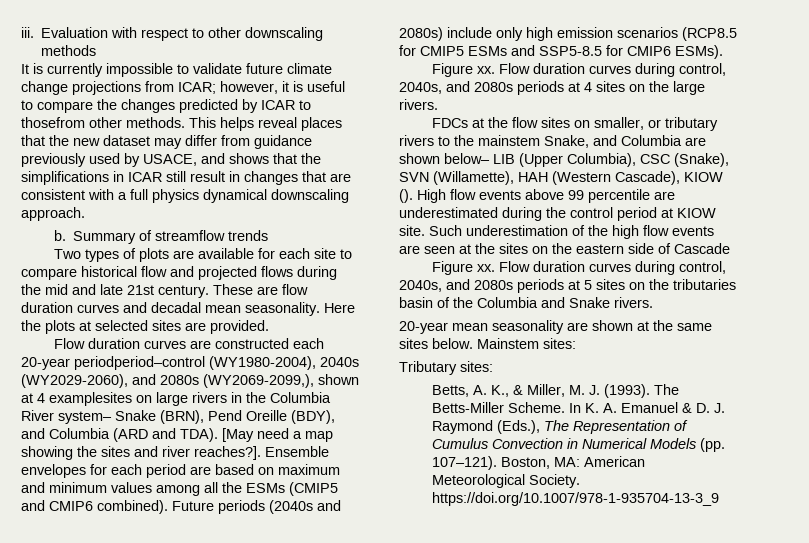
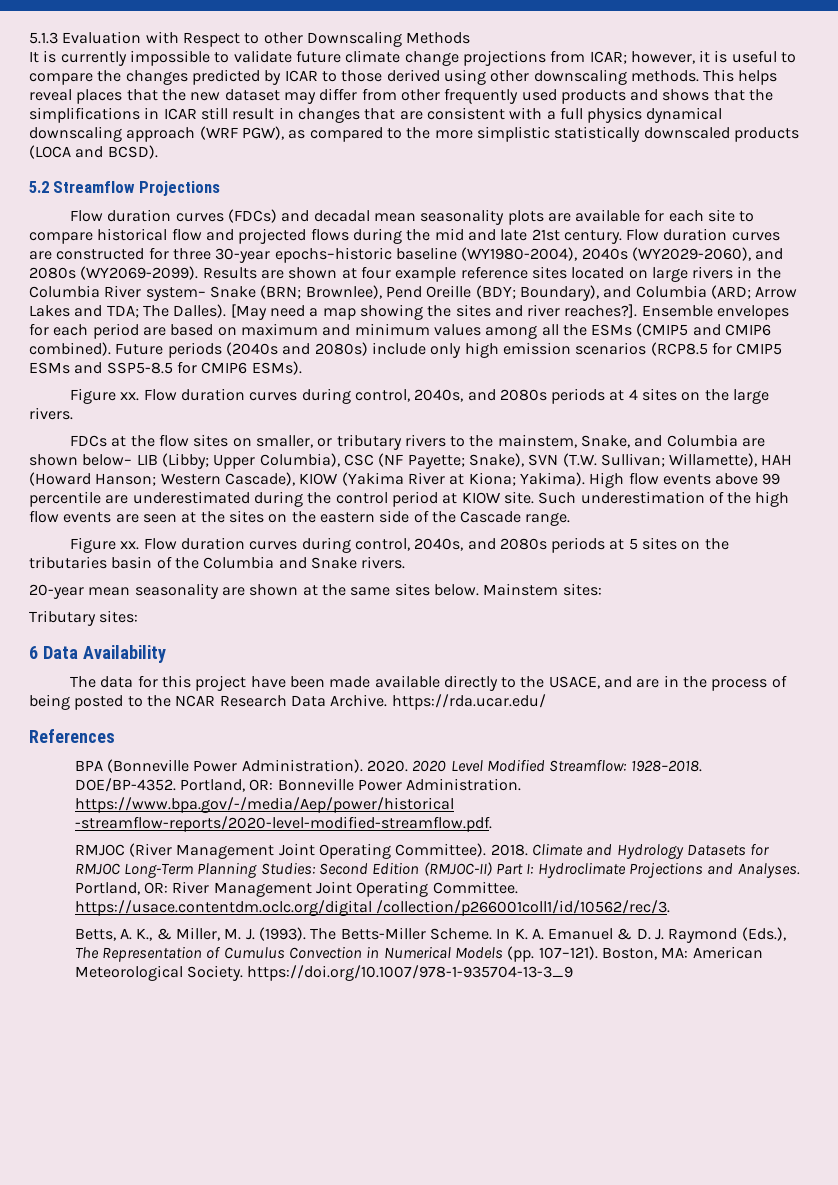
- iii. Evaluation with respect to other downscaling methods
+ 5.1.3 Evaluation with Respect to other Downscaling Methods
- It is currently impossible to validate future climate change projections from ICAR; however, it is useful to compare the changes predicted by ICAR to thosefrom other methods.
+ It is currently impossible to validate future climate change projections from ICAR; however, it is useful to compare the changes predicted by ICAR to those derived using other downscaling methods.
- This helps reveal places that the new dataset may differ from guidance previously used by USACE, and shows that the simplifications in ICAR still result in changes that are consistent with a full physics dynamical downscaling approach.
- b. Summary of streamflow trends
- Two types of plots are available for each site to compare historical flow and projected flows during the mid and late 21st century. These are flow duration curves and decadal mean seasonality. Here the plots at selected sites are provided.
- Flow duration curves are constructed each 20-year periodperiod–control (WY1980-2004), 2040s (WY2029-2060), and 2080s (WY2069-2099,), shown at 4 examplesites on large rivers in the Columbia River system– Snake (BRN), Pend Oreille (BDY), and Columbia (ARD and TDA).
+ This helps reveal places that the new dataset may differ from other frequently used products and shows that the simplifications in ICAR still result in changes that are consistent with a full physics dynamical downscaling approach (WRF PGW), as compared to the more simplistic statistically downscaled products (LOCA and BCSD).
+ 5.2 Streamflow Projections
+ Flow duration curves (FDCs) and decadal mean seasonality plots are available for each site to compare historical flow and projected flows during the mid and late 21st century. Flow duration curves are constructed for three 30-year epochs–historic baseline (WY1980-2004), 2040s (WY2029-2060), and 2080s (WY2069-2099). Results are shown at four example reference sites located on large rivers in the Columbia River system– Snake (BRN; Brownlee), Pend Oreille (BDY; Boundary), and Columbia (ARD; Arrow Lakes and TDA; The Dalles).
- FDCs at the flow sites on smaller, or tributary rivers to the mainstem Snake, and Columbia are shown below– LIB (Upper Columbia), CSC (Snake), SVN (Willamette), HAH (Western Cascade), KIOW ().
+ FDCs at the flow sites on smaller, or tributary rivers to the mainstem, Snake, and Columbia are shown below– LIB (Libby; Upper Columbia), CSC (NF Payette; Snake), SVN (T.W. Sullivan; Willamette), HAH (Howard Hanson; Western Cascade), KIOW (Yakima River at Kiona; Yakima).
- Such underestimation of the high flow events are seen at the sites on the eastern side of Cascade
+ Such underestimation of the high flow events are seen at the sites on the eastern side of the Cascade range.
+ 6 Data Availability
+ The data for this project have been made available directly to the USACE, and are in the process of being posted to the NCAR Research Data Archive. https://rda.ucar.edu/
+ References
+ BPA (Bonneville Power Administration). 2020. 2020 Level Modified Streamflow: 1928–2018. DOE/BP-4352. Portland, OR: Bonneville Power Administration. https://www.bpa.gov/-/media/Aep/power/historical -streamflow-reports/2020-level-modified-streamflow.pdf.
+ RMJOC (River Management Joint Operating Committee). 2018. Climate and Hydrology Datasets for RMJOC Long-Term Planning Studies: Second Edition (RMJOC-II) Part I: Hydroclimate Projections and Analyses. Portland, OR: River Management Joint Operating Committee. https://usace.contentdm.oclc.org/digital /collection/p266001coll1/id/10562/rec/3.

